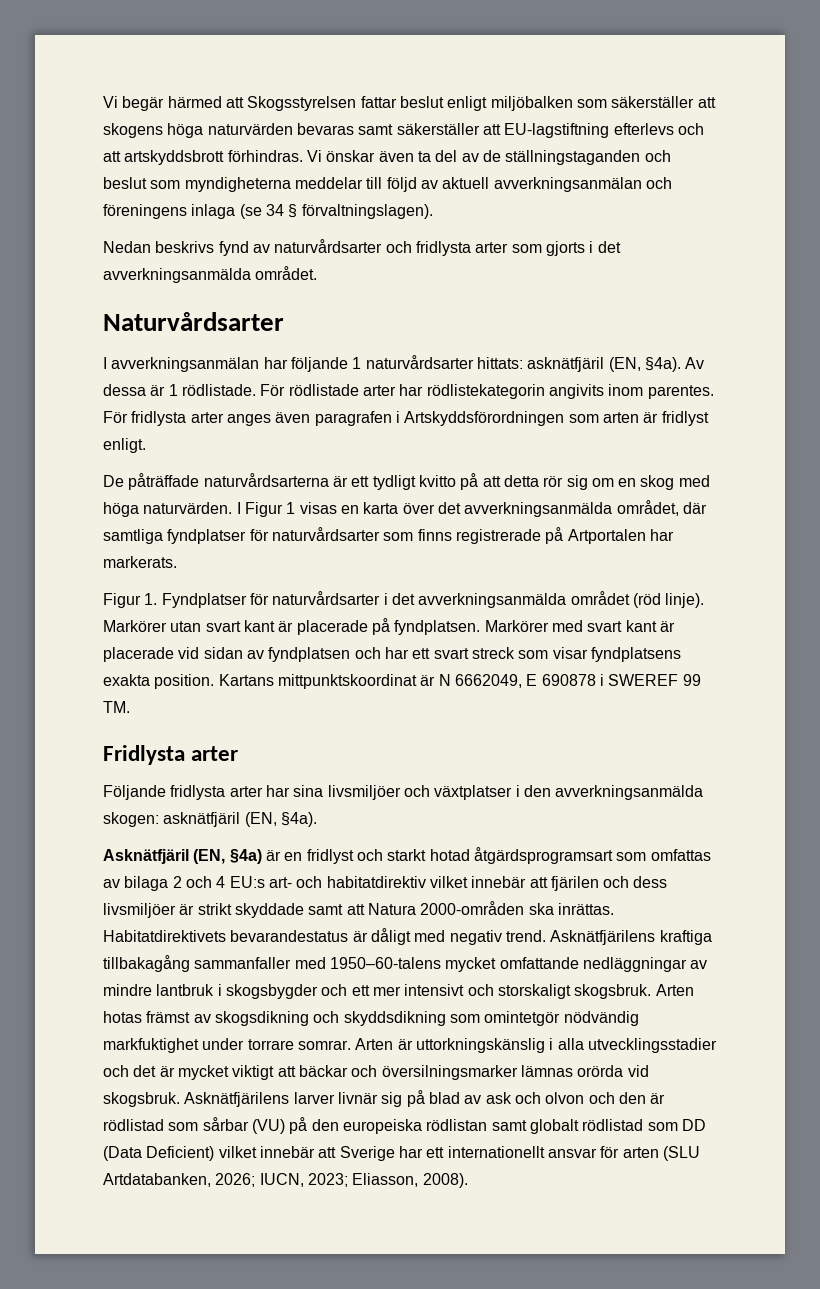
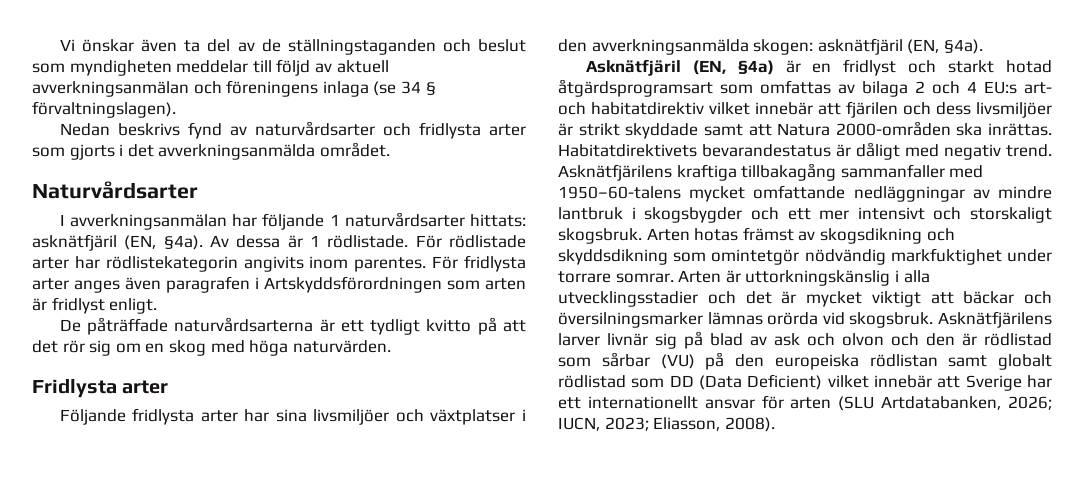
- Vi begär härmed att Skogsstyrelsen fattar beslut enligt miljöbalken som säkerställer att skogens höga naturvärden bevaras samt säkerställer att EU-lagstiftning efterlevs och att artskyddsbrott förhindras. Vi önskar även ta del av de ställningstaganden och beslut som myndigheterna meddelar till följd av aktuell avverkningsanmälan och föreningens inlaga (se 34 § förvaltningslagen).
+ Vi önskar även ta del av de ställningstaganden och beslut som myndigheten meddelar till följd av aktuell avverkningsanmälan och föreningens inlaga (se 34 § förvaltningslagen).
- De påträffade naturvårdsarterna är ett tydligt kvitto på att detta rör sig om en skog med höga naturvärden. I Figur 1 visas en karta över det avverkningsanmälda området, där samtliga fyndplatser för naturvårdsarter som finns registrerade på Artportalen har markerats.
- Figur 1. Fyndplatser för naturvårdsarter i det avverkningsanmälda området (röd linje). Markörer utan svart kant är placerade på fyndplatsen. Markörer med svart kant är placerade vid sidan av fyndplatsen och har ett svart streck som visar fyndplatsens exakta position. Kartans mittpunktskoordinat är N 6662049, E 690878 i SWEREF 99 TM.
+ De påträffade naturvårdsarterna är ett tydligt kvitto på att det rör sig om en skog med höga naturvärden.

